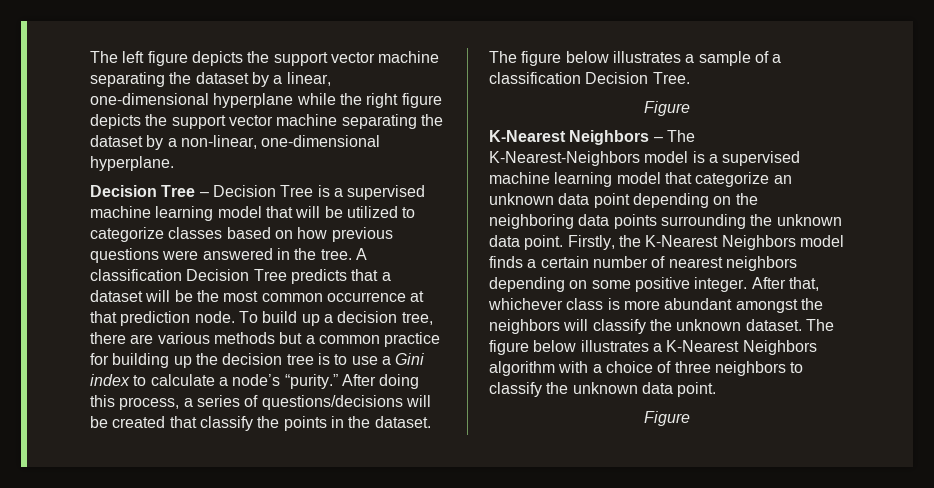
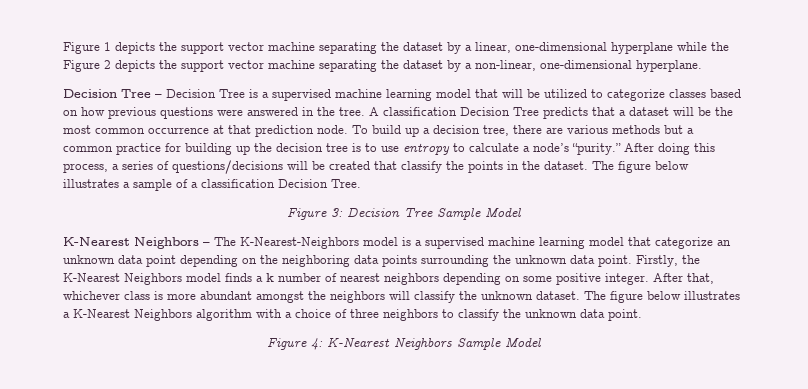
- The left figure depicts the support vector machine separating the dataset by a linear, one-dimensional hyperplane while the right figure depicts the support vector machine separating the dataset by a non-linear, one-dimensional hyperplane.
+ Figure 1 depicts the support vector machine separating the dataset by a linear, one-dimensional hyperplane while the Figure 2 depicts the support vector machine separating the dataset by a non-linear, one-dimensional hyperplane.
- To build up a decision tree, there are various methods but a common practice for building up the decision tree is to use a Gini index to calculate a node’s “purity.”
+ To build up a decision tree, there are various methods but a common practice for building up the decision tree is to use entropy to calculate a node’s “purity.”
  The figure below illustrates a sample of a classification Decision Tree.
- Figure
+ Figure 3: Decision Tree Sample Model
- Firstly, the K-Nearest Neighbors model finds a certain number of nearest neighbors depending on some positive integer.
+ Firstly, the K-Nearest Neighbors model finds a k number of nearest neighbors depending on some positive integer.
  The figure below illustrates a K-Nearest Neighbors algorithm with a choice of three neighbors to classify the unknown data point.
- Figure
+ Figure 4: K-Nearest Neighbors Sample Model

